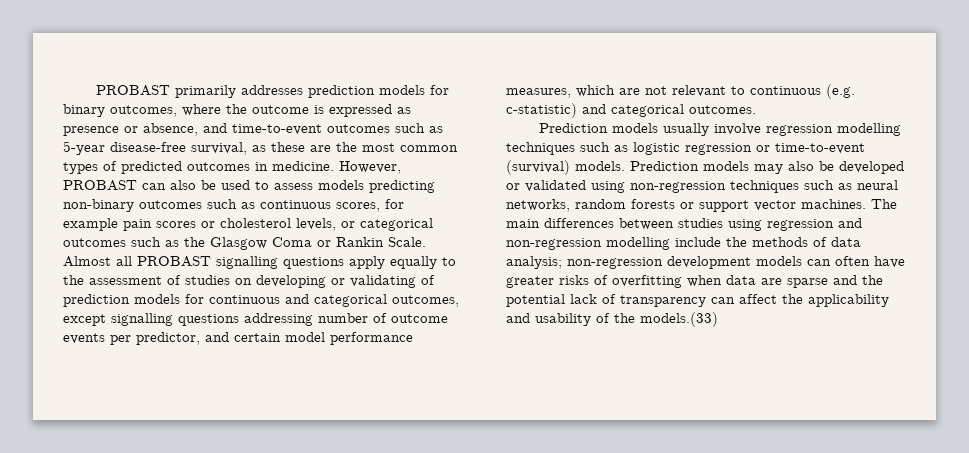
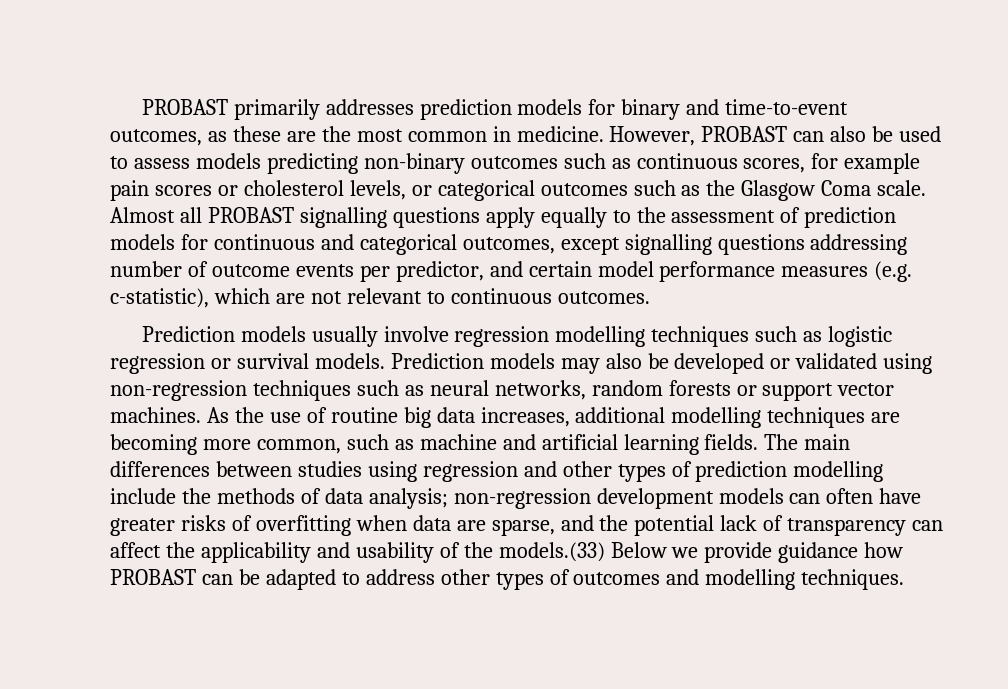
- PROBAST primarily addresses prediction models for binary outcomes, where the outcome is expressed as presence or absence, and time-to-event outcomes such as 5-year disease-free survival, as these are the most common types of predicted outcomes in medicine.
+ PROBAST primarily addresses prediction models for binary and time-to-event outcomes, as these are the most common in medicine.
- However, PROBAST can also be used to assess models predicting non-binary outcomes such as continuous scores, for example pain scores or cholesterol levels, or categorical outcomes such as the Glasgow Coma or Rankin Scale.
+ However, PROBAST can also be used to assess models predicting non-binary outcomes such as continuous scores, for example pain scores or cholesterol levels, or categorical outcomes such as the Glasgow Coma scale.
- Almost all PROBAST signalling questions apply equally to the assessment of studies on developing or validating of prediction models for continuous and categorical outcomes, except signalling questions addressing number of outcome events per predictor, and certain model performance measures, which are not relevant to continuous (e.g. c-statistic) and categorical outcomes.
+ Almost all PROBAST signalling questions apply equally to the assessment of prediction models for continuous and categorical outcomes, except signalling questions addressing number of outcome events per predictor, and certain model performance measures (e.g. c-statistic), which are not relevant to continuous outcomes.
- Prediction models usually involve regression modelling techniques such as logistic regression or time-to-event (survival) models.
+ Prediction models usually involve regression modelling techniques such as logistic regression or survival models.
+ As the use of routine big data increases, additional modelling techniques are becoming more common, such as machine and artificial learning fields.
- The main differences between studies using regression and non-regression modelling include the methods of data analysis; non-regression development models can often have greater risks of overfitting when data are sparse and the potential lack of transparency can affect the applicability and usability of the models.(33)
+ The main differences between studies using regression and other types of prediction modelling include the methods of data analysis; non-regression development models can often have greater risks of overfitting when data are sparse, and the potential lack of transparency can affect the applicability and usability of the models.(33) Below we provide guidance how PROBAST can be adapted to address other types of outcomes and modelling techniques.

